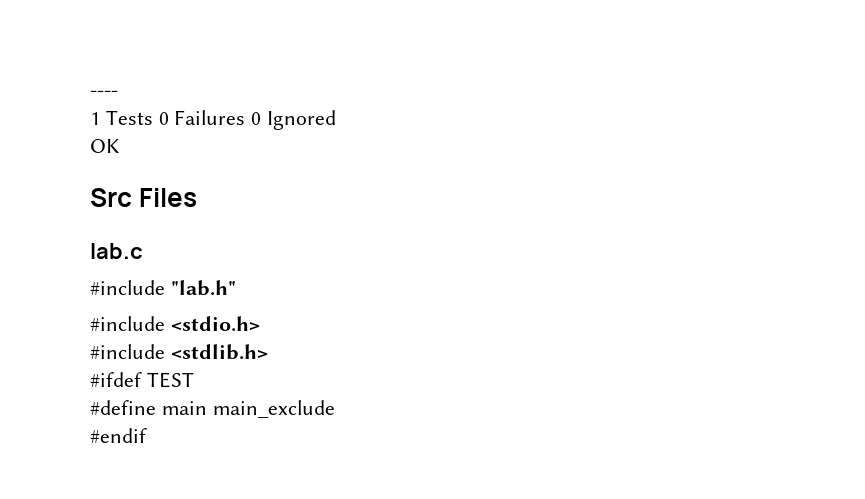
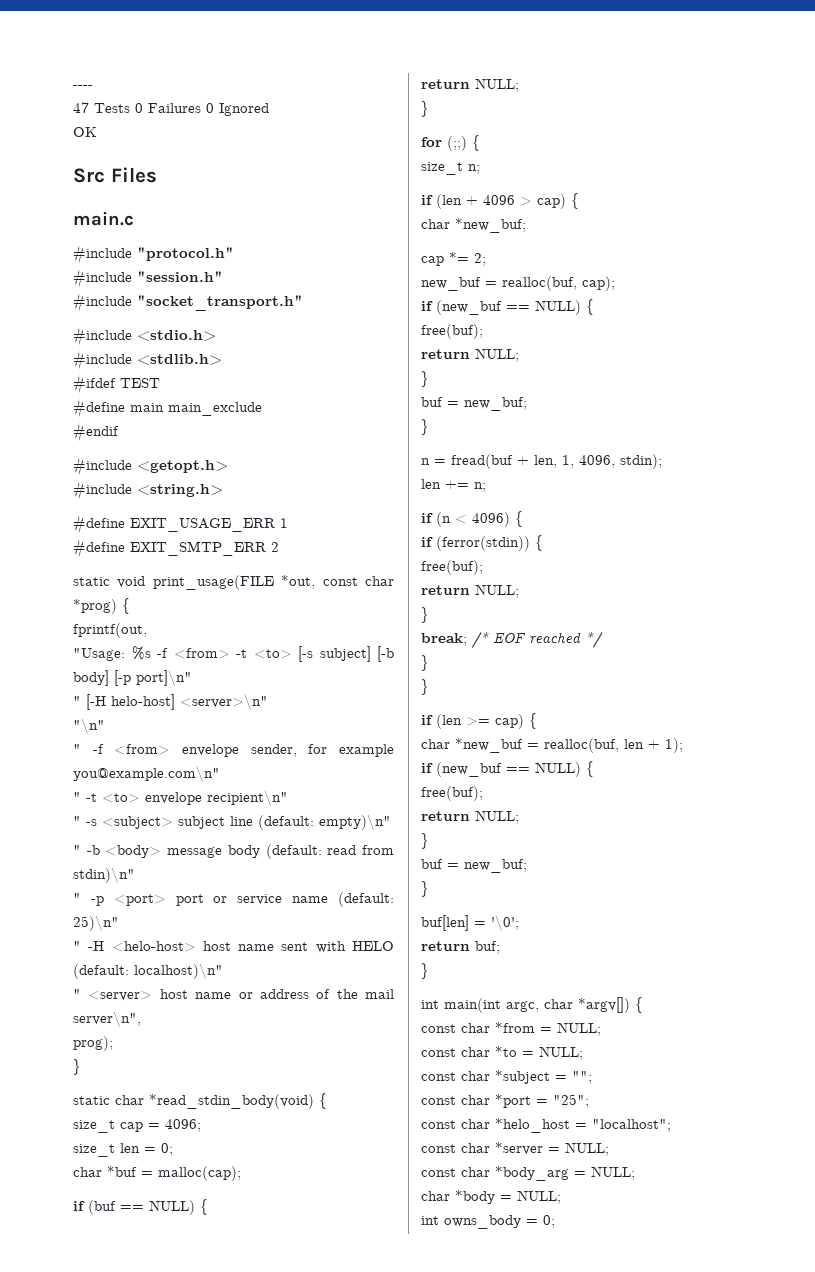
- 1 Tests 0 Failures 0 Ignored
+ 47 Tests 0 Failures 0 Ignored
- lab.c
- #include "lab.h"
+ main.c
+ #include "protocol.h"
+ #include "session.h"
+ #include "socket_transport.h"
+ #include <getopt.h>
+ #include <string.h>
+ #define EXIT_USAGE_ERR 1
+ #define EXIT_SMTP_ERR 2
+ static void print_usage(FILE *out, const char *prog) {
+ fprintf(out,
+ "Usage: %s -f <from> -t <to> [-s subject] [-b body] [-p port]\n"
+ " [-H helo-host] <server>\n"
+ "\n"
+ " -f <from> envelope sender, for example you@example.com\n"
+ " -t <to> envelope recipient\n"
+ " -s <subject> subject line (default: empty)\n"
+ " -b <body> message body (default: read from stdin)\n"
+ " -p <port> port or service name (default: 25)\n"
+ " -H <helo-host> host name sent with HELO (default: localhost)\n"
+ " <server> host name or address of the mail server\n",
+ prog);
+ }
+ static char *read_stdin_body(void) {
+ size_t cap = 4096;
+ size_t len = 0;
+ char *buf = malloc(cap);
+ if (buf == NULL) {
+ return NULL;
+ }
+ for (;;) {
+ size_t n;
+ if (len + 4096 > cap) {
+ char *new_buf;
+ cap *= 2;
+ new_buf = realloc(buf, cap);
+ if (new_buf == NULL) {
+ free(buf);
+ return NULL;
+ }
+ buf = new_buf;
+ }
+ n = fread(buf + len, 1, 4096, stdin);
+ len += n;
+ if (n < 4096) {
+ if (ferror(stdin)) {
+ free(buf);
+ return NULL;
+ }
+ break; /* EOF reached */
+ }
+ }
+ if (len >= cap) {
+ char *new_buf = realloc(buf, len + 1);
+ if (new_buf == NULL) {
+ free(buf);
+ return NULL;
+ }
+ buf = new_buf;
+ }
+ buf[len] = '\0';
+ return buf;
+ }
+ int main(int argc, char *argv[]) {
+ const char *from = NULL;
+ const char *to = NULL;
+ const char *subject = "";
+ const char *port = "25";
+ const char *helo_host = "localhost";
+ const char *server = NULL;
+ const char *body_arg = NULL;
+ char *body = NULL;
+ int owns_body = 0;

